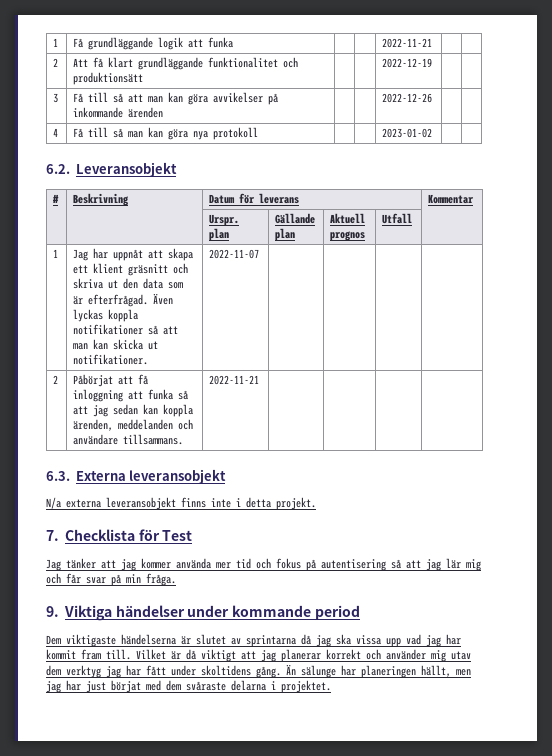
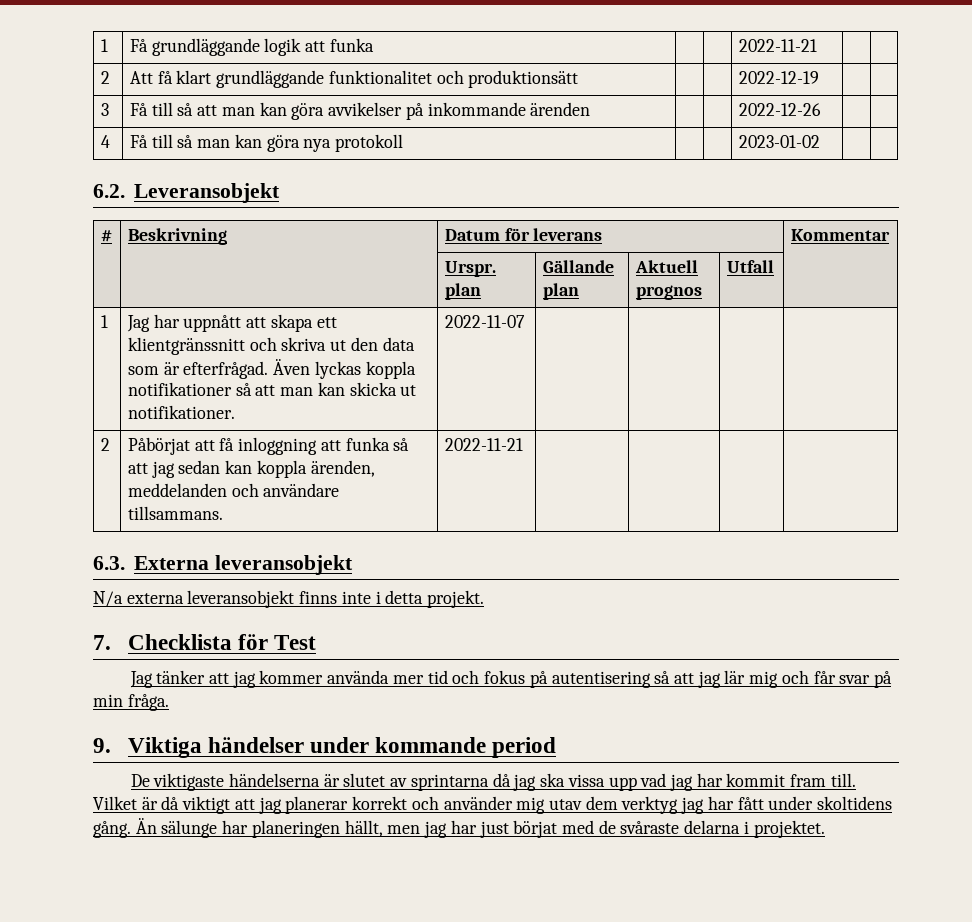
- 1 | Jag har uppnåt att skapa ett klient gräsnitt och skriva ut den data som är efterfrågad. Även lyckas koppla notifikationer så att man kan skicka ut notifikationer. | 2022-11-07 | | | |
+ 1 | Jag har uppnått att skapa ett klientgränssnitt och skriva ut den data som är efterfrågad. Även lyckas koppla notifikationer så att man kan skicka ut notifikationer. | 2022-11-07 | | | |
- Dem viktigaste händelserna är slutet av sprintarna då jag ska vissa upp vad jag har kommit fram till.
+ De viktigaste händelserna är slutet av sprintarna då jag ska vissa upp vad jag har kommit fram till.
- Än sälunge har planeringen hällt, men jag har just börjat med dem svåraste delarna i projektet.
+ Än sälunge har planeringen hällt, men jag har just börjat med de svåraste delarna i projektet.

